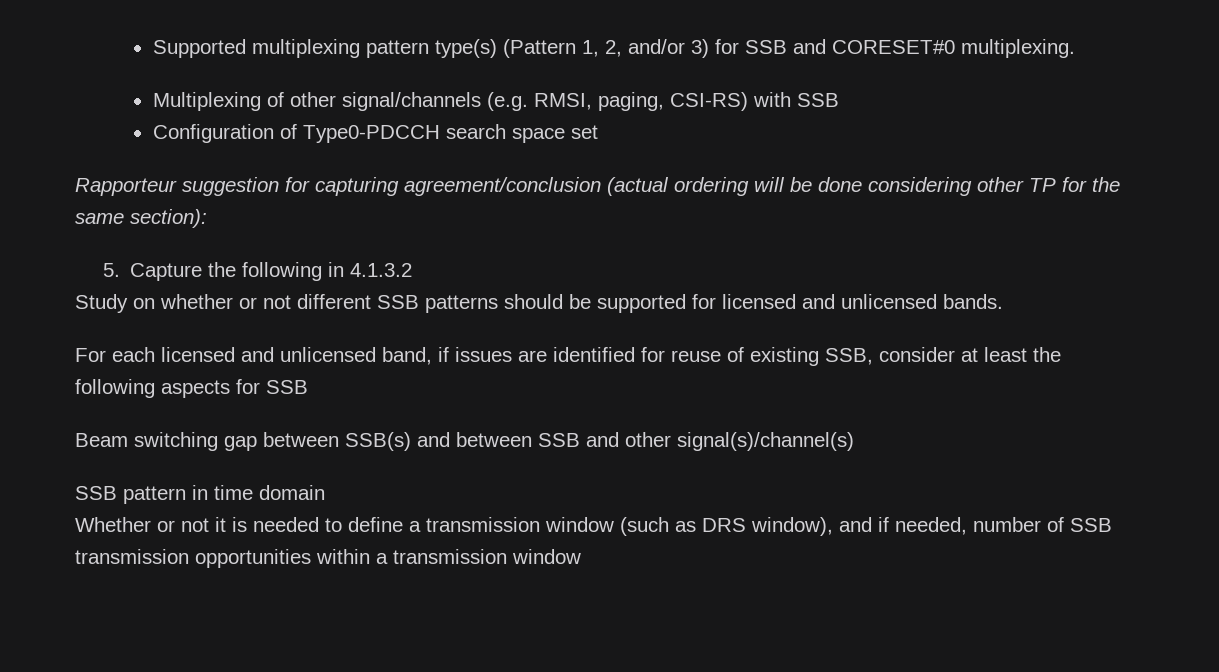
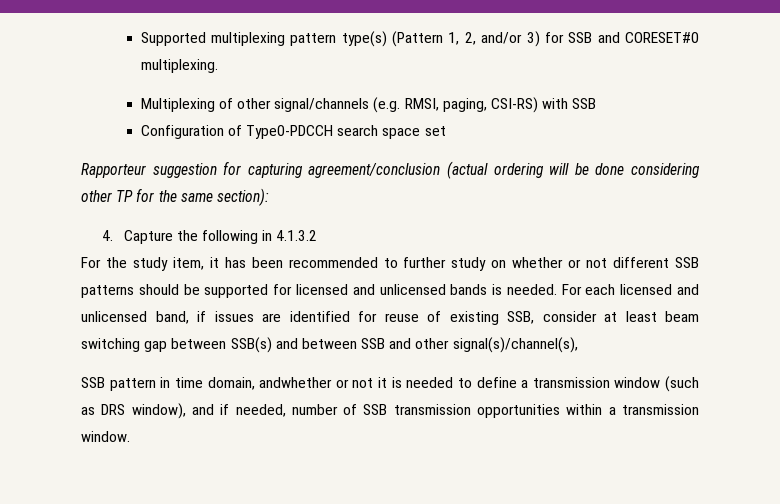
- 5. Capture the following in 4.1.3.2
+ 4. Capture the following in 4.1.3.2
- Study on whether or not different SSB patterns should be supported for licensed and unlicensed bands.
- For each licensed and unlicensed band, if issues are identified for reuse of existing SSB, consider at least the following aspects for SSB
- Beam switching gap between SSB(s) and between SSB and other signal(s)/channel(s)
+ For the study item, it has been recommended to further study on whether or not different SSB patterns should be supported for licensed and unlicensed bands is needed. For each licensed and unlicensed band, if issues are identified for reuse of existing SSB, consider at least beam switching gap between SSB(s) and between SSB and other signal(s)/channel(s),
- SSB pattern in time domain
- Whether or not it is needed to define a transmission window (such as DRS window), and if needed, number of SSB transmission opportunities within a transmission window
+ SSB pattern in time domain, andwhether or not it is needed to define a transmission window (such as DRS window), and if needed, number of SSB transmission opportunities within a transmission window.

